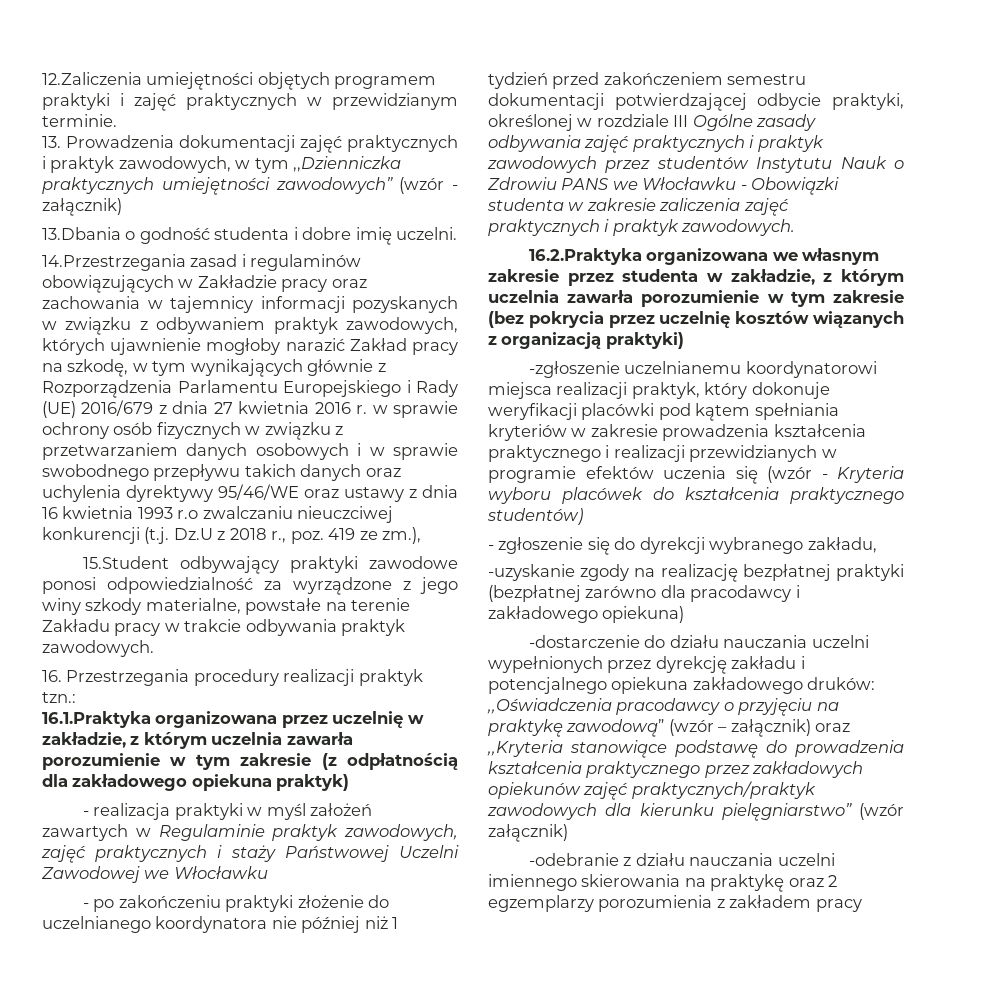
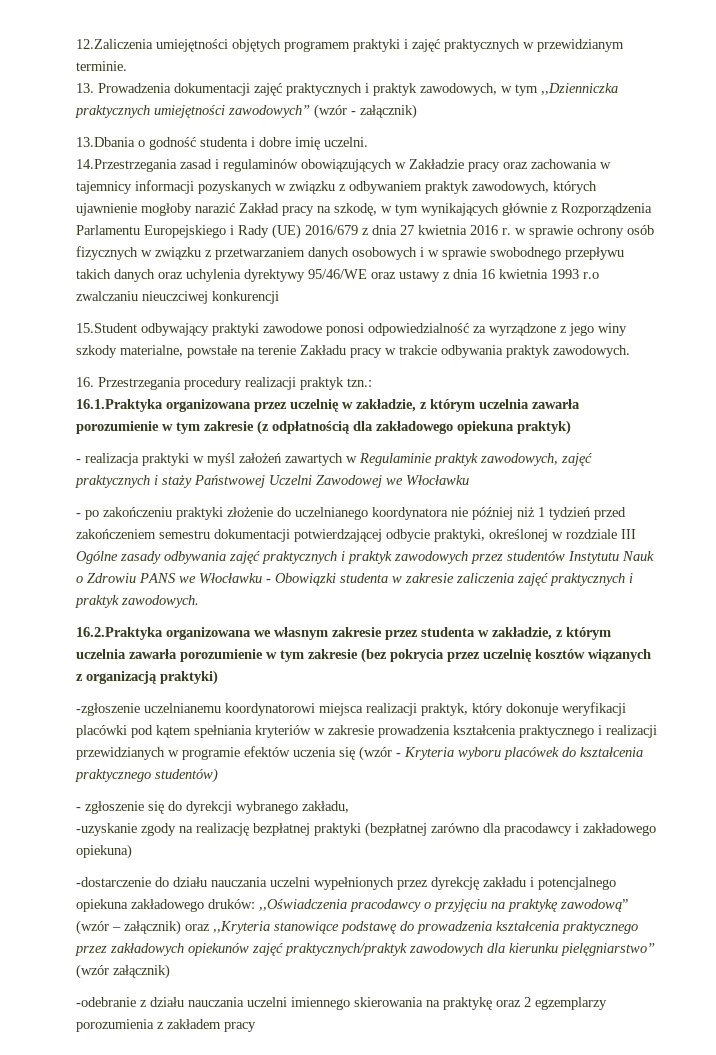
- 14.Przestrzegania zasad i regulaminów obowiązujących w Zakładzie pracy oraz zachowania w tajemnicy informacji pozyskanych w związku z odbywaniem praktyk zawodowych, których ujawnienie mogłoby narazić Zakład pracy na szkodę, w tym wynikających głównie z Rozporządzenia Parlamentu Europejskiego i Rady (UE) 2016/679 z dnia 27 kwietnia 2016 r. w sprawie ochrony osób fizycznych w związku z przetwarzaniem danych osobowych i w sprawie swobodnego przepływu takich danych oraz uchylenia dyrektywy 95/46/WE oraz ustawy z dnia 16 kwietnia 1993 r.o zwalczaniu nieuczciwej konkurencji (t.j. Dz.U z 2018 r., poz. 419 ze zm.),
+ 14.Przestrzegania zasad i regulaminów obowiązujących w Zakładzie pracy oraz zachowania w tajemnicy informacji pozyskanych w związku z odbywaniem praktyk zawodowych, których ujawnienie mogłoby narazić Zakład pracy na szkodę, w tym wynikających głównie z Rozporządzenia Parlamentu Europejskiego i Rady (UE) 2016/679 z dnia 27 kwietnia 2016 r. w sprawie ochrony osób fizycznych w związku z przetwarzaniem danych osobowych i w sprawie swobodnego przepływu takich danych oraz uchylenia dyrektywy 95/46/WE oraz ustawy z dnia 16 kwietnia 1993 r.o zwalczaniu nieuczciwej konkurencji

